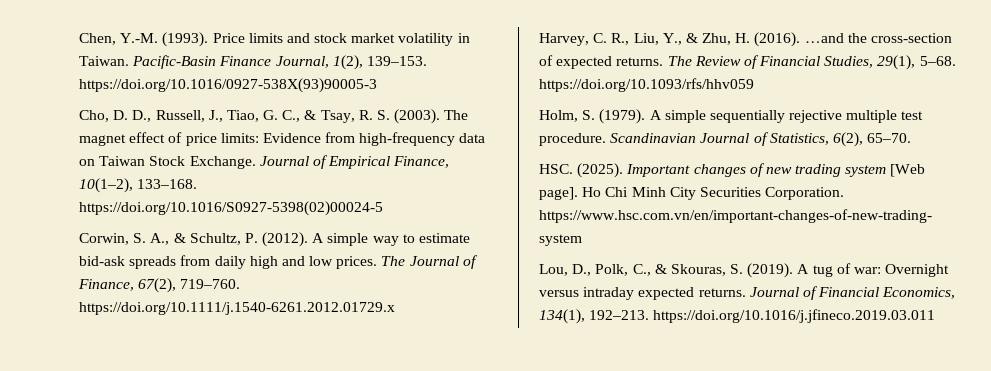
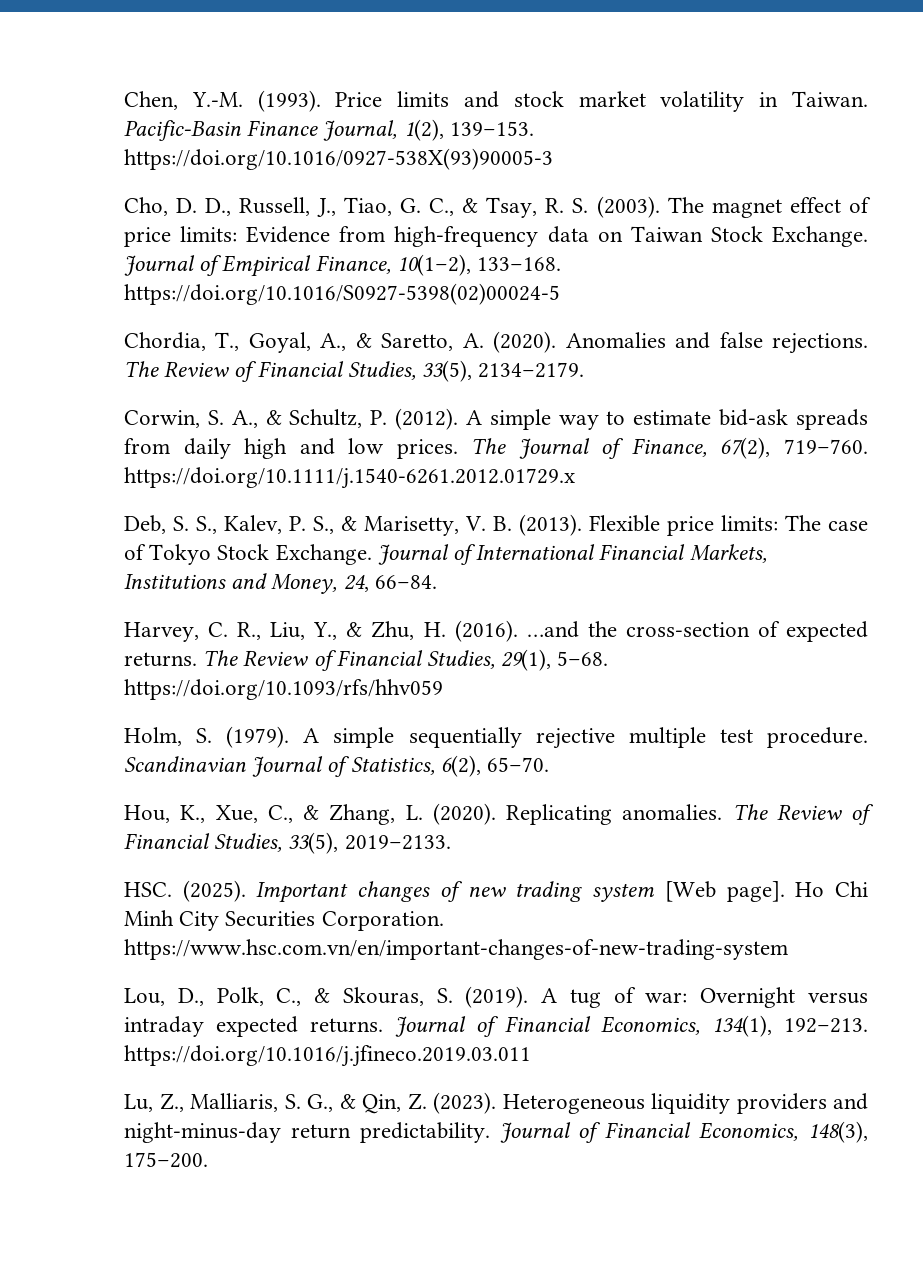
+ Chordia, T., Goyal, A., & Saretto, A. (2020). Anomalies and false rejections. The Review of Financial Studies, 33(5), 2134–2179.
+ Deb, S. S., Kalev, P. S., & Marisetty, V. B. (2013). Flexible price limits: The case of Tokyo Stock Exchange. Journal of International Financial Markets, Institutions and Money, 24, 66–84.
+ Hou, K., Xue, C., & Zhang, L. (2020). Replicating anomalies. The Review of Financial Studies, 33(5), 2019–2133.
+ Lu, Z., Malliaris, S. G., & Qin, Z. (2023). Heterogeneous liquidity providers and night-minus-day return predictability. Journal of Financial Economics, 148(3), 175–200.

